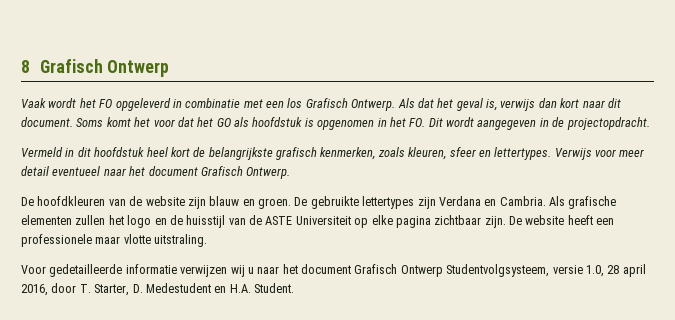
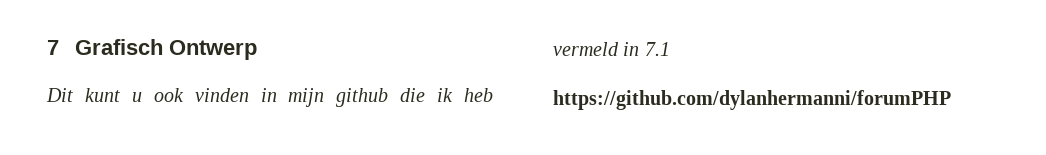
- 8 Grafisch Ontwerp
+ 7 Grafisch Ontwerp
- Vaak wordt het FO opgeleverd in combinatie met een los Grafisch Ontwerp. Als dat het geval is, verwijs dan kort naar dit document. Soms komt het voor dat het GO als hoofdstuk is opgenomen in het FO. Dit wordt aangegeven in de projectopdracht.
- Vermeld in dit hoofdstuk heel kort de belangrijkste grafisch kenmerken, zoals kleuren, sfeer en lettertypes. Verwijs voor meer detail eventueel naar het document Grafisch Ontwerp.
- De hoofdkleuren van de website zijn blauw en groen. De gebruikte lettertypes zijn Verdana en Cambria. Als grafische elementen zullen het logo en de huisstijl van de ASTE Universiteit op elke pagina zichtbaar zijn. De website heeft een professionele maar vlotte uitstraling.
- Voor gedetailleerde informatie verwijzen wij u naar het document Grafisch Ontwerp Studentvolgsysteem, versie 1.0, 28 april 2016, door T. Starter, D. Medestudent en H.A. Student.
+ Dit kunt u ook vinden in mijn github die ik heb vermeld in 7.1
+ https://github.com/dylanhermanni/forumPHP

